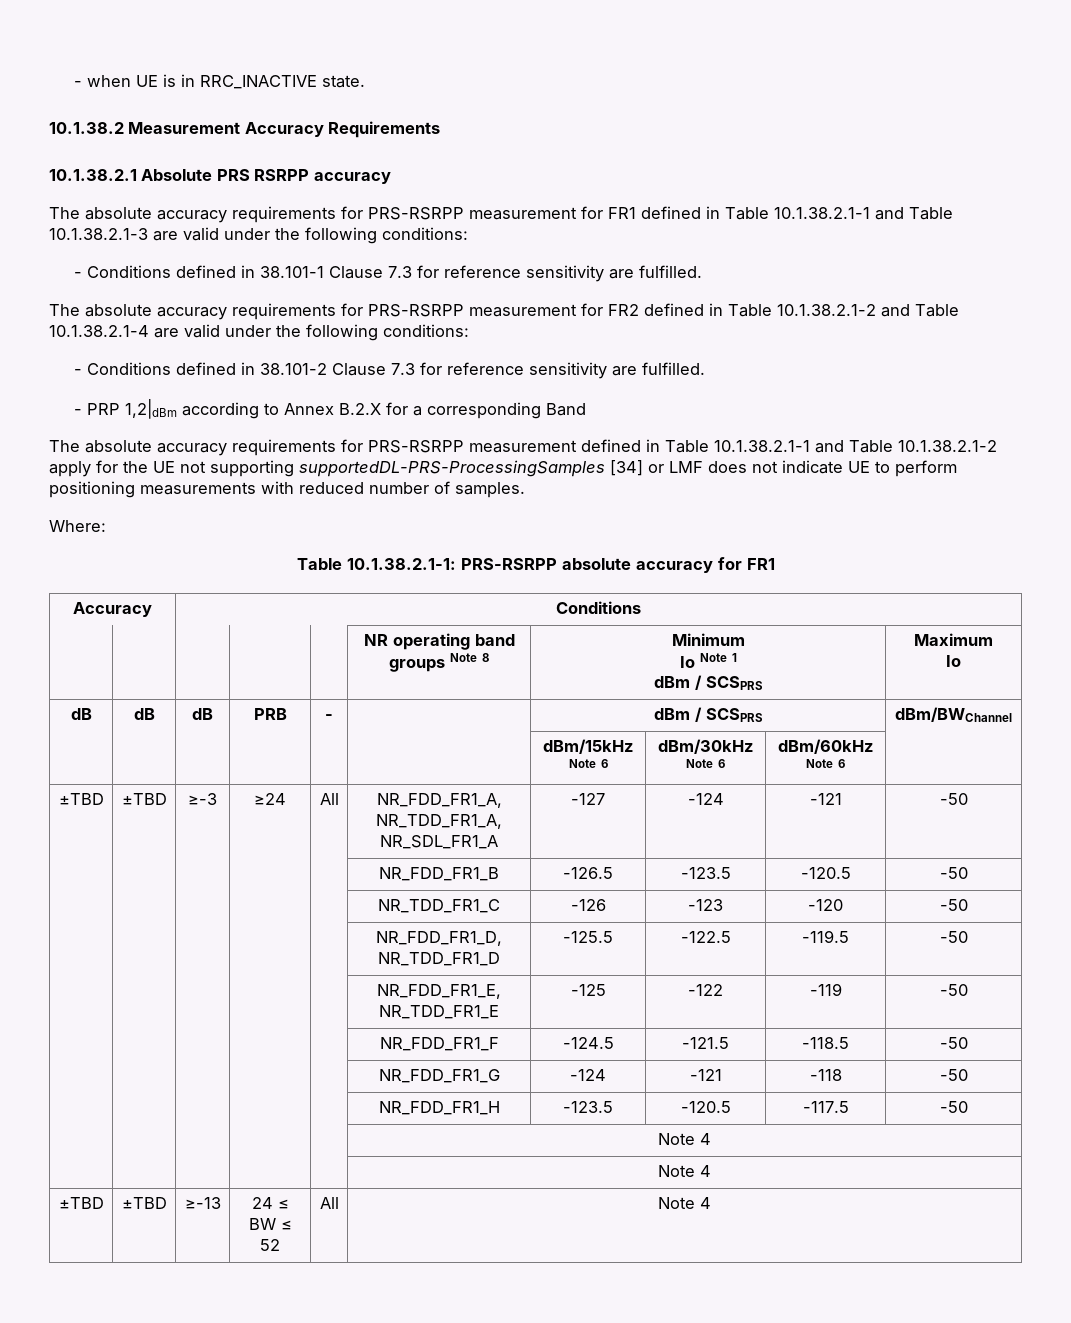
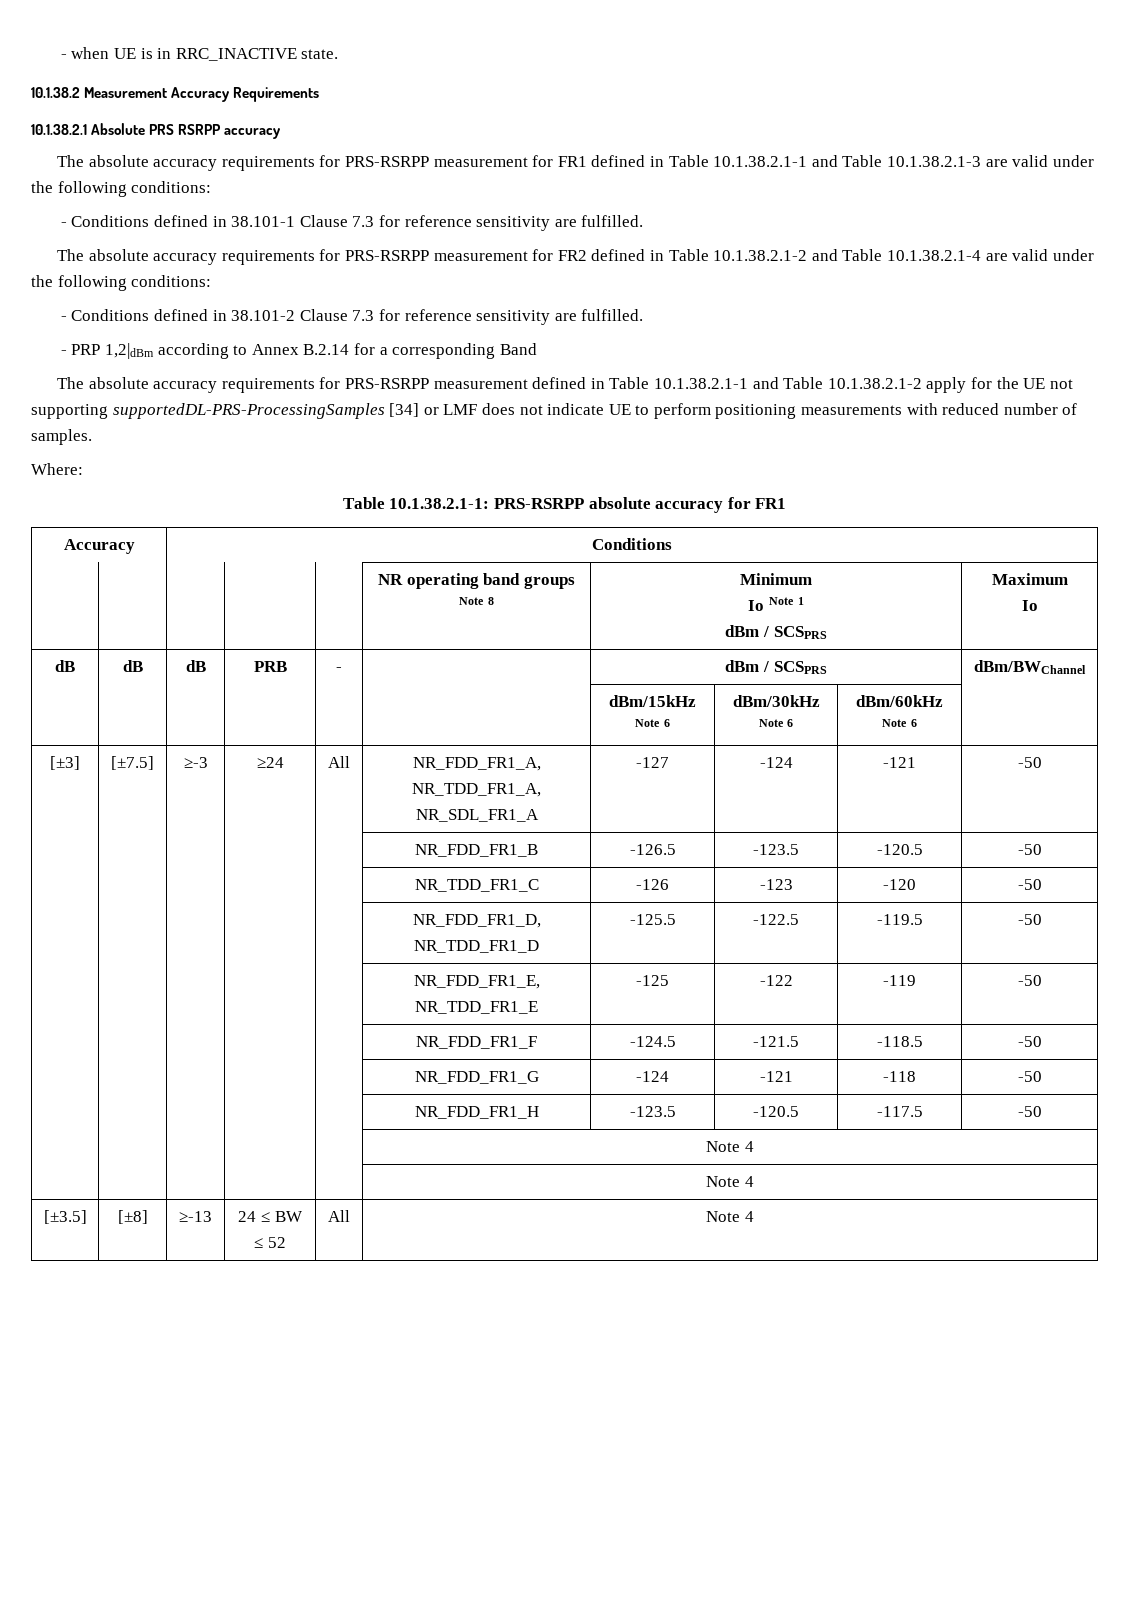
- - PRP 1,2|dBm according to Annex B.2.X for a corresponding Band
+ - PRP 1,2|dBm according to Annex B.2.14 for a corresponding Band
- ±TBD | ±TBD | ≥-3 | ≥24 | All | NR_FDD_FR1_A, NR_TDD_FR1_A, NR_SDL_FR1_A | -127 | -124 | -121 | -50
+ [±3] | [±7.5] | ≥-3 | ≥24 | All | NR_FDD_FR1_A, NR_TDD_FR1_A, NR_SDL_FR1_A | -127 | -124 | -121 | -50
- ±TBD | ±TBD | ≥-13 | 24 ≤ BW ≤ 52 | All | Note 4
+ [±3.5] | [±8] | ≥-13 | 24 ≤ BW ≤ 52 | All | Note 4

